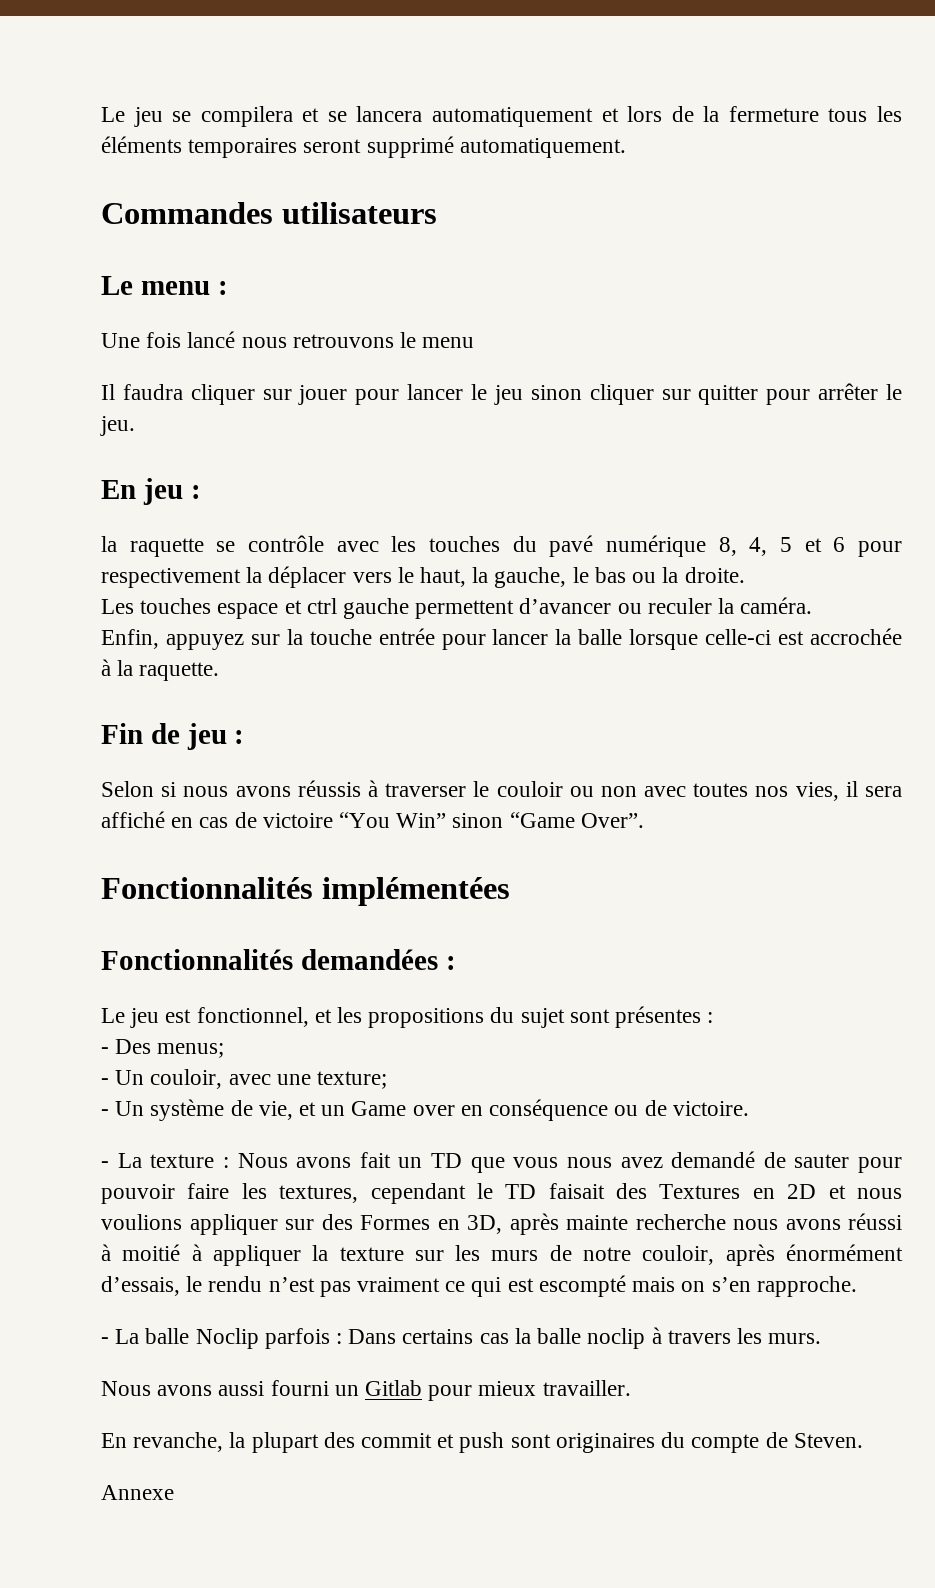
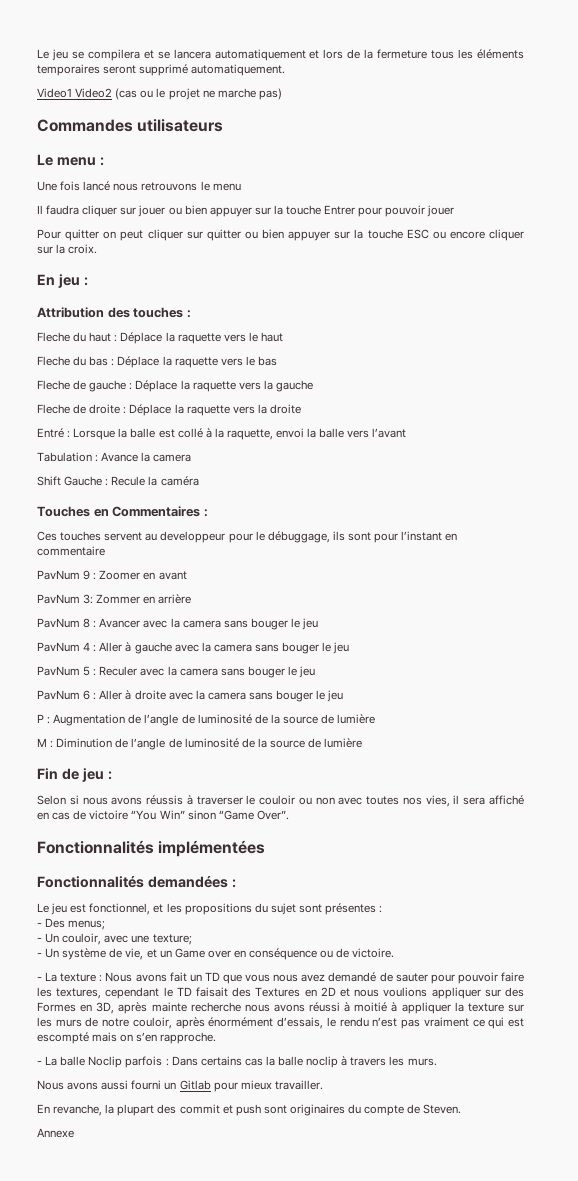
+ Video1 Video2 (cas ou le projet ne marche pas)
- Il faudra cliquer sur jouer pour lancer le jeu sinon cliquer sur quitter pour arrêter le jeu.
+ Il faudra cliquer sur jouer ou bien appuyer sur la touche Entrer pour pouvoir jouer
+ Pour quitter on peut cliquer sur quitter ou bien appuyer sur la touche ESC ou encore cliquer sur la croix.
  En jeu :
- la raquette se contrôle avec les touches du pavé numérique 8, 4, 5 et 6 pour respectivement la déplacer vers le haut, la gauche, le bas ou la droite.
- Les touches espace et ctrl gauche permettent d’avancer ou reculer la caméra.
- Enfin, appuyez sur la touche entrée pour lancer la balle lorsque celle-ci est accrochée à la raquette.
+ Attribution des touches :
+ Fleche du haut : Déplace la raquette vers le haut
+ Fleche du bas : Déplace la raquette vers le bas
+ Fleche de gauche : Déplace la raquette vers la gauche
+ Fleche de droite : Déplace la raquette vers la droite
+ Entré : Lorsque la balle est collé à la raquette, envoi la balle vers l’avant
+ Tabulation : Avance la camera
+ Shift Gauche : Recule la caméra
+ Touches en Commentaires :
+ Ces touches servent au developpeur pour le débuggage, ils sont pour l’instant en commentaire
+ PavNum 9 : Zoomer en avant
+ PavNum 3: Zommer en arrière
+ PavNum 8 : Avancer avec la camera sans bouger le jeu
+ PavNum 4 : Aller à gauche avec la camera sans bouger le jeu
+ PavNum 5 : Reculer avec la camera sans bouger le jeu
+ PavNum 6 : Aller à droite avec la camera sans bouger le jeu
+ P : Augmentation de l’angle de luminosité de la source de lumière
+ M : Diminution de l’angle de luminosité de la source de lumière

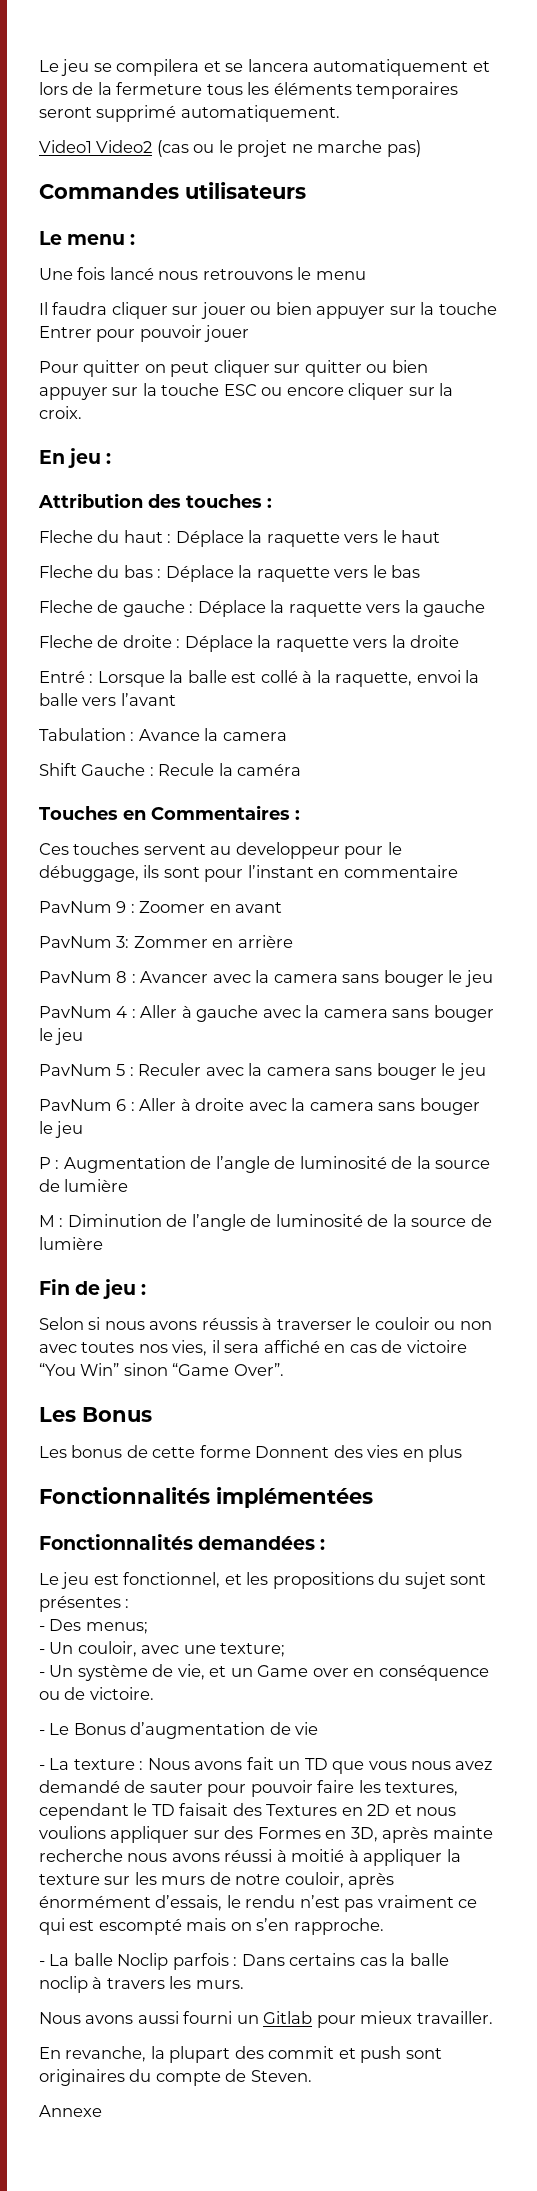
+ Les Bonus
+ Les bonus de cette forme Donnent des vies en plus
+ - Le Bonus d’augmentation de vie

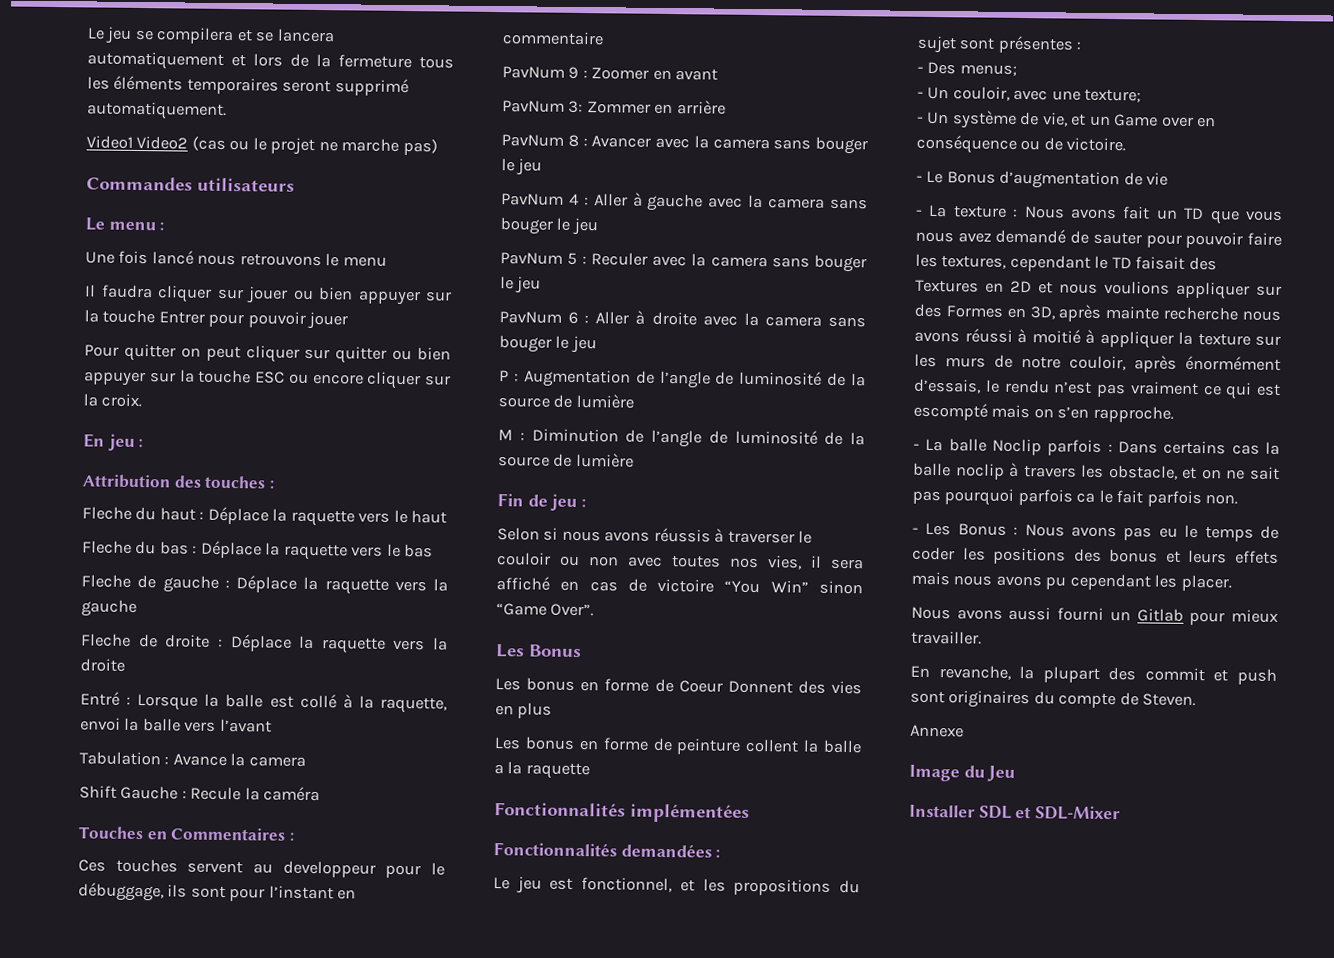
- Les bonus de cette forme Donnent des vies en plus
+ Les bonus en forme de Coeur Donnent des vies en plus
+ Les bonus en forme de peinture collent la balle a la raquette
- - La balle Noclip parfois : Dans certains cas la balle noclip à travers les murs.
+ - La balle Noclip parfois : Dans certains cas la balle noclip à travers les obstacle, et on ne sait pas pourquoi parfois ca le fait parfois non.
+ - Les Bonus : Nous avons pas eu le temps de coder les positions des bonus et leurs effets mais nous avons pu cependant les placer.
+ Image du Jeu
+ Installer SDL et SDL-Mixer

